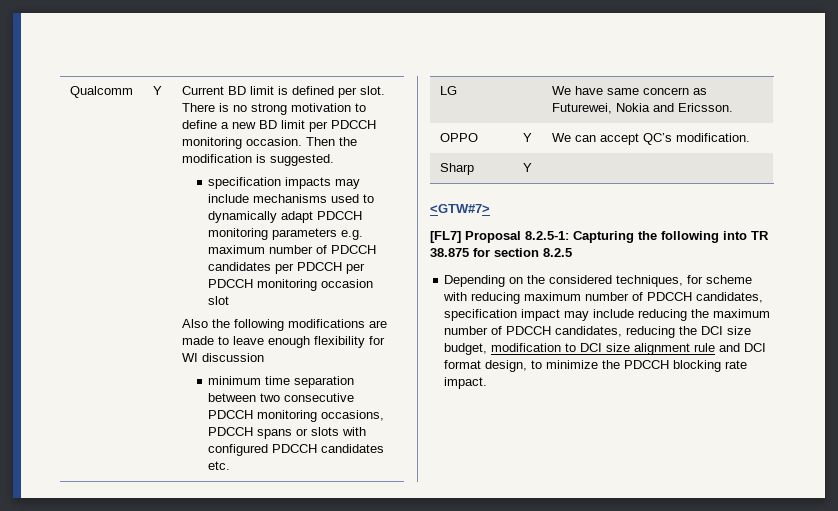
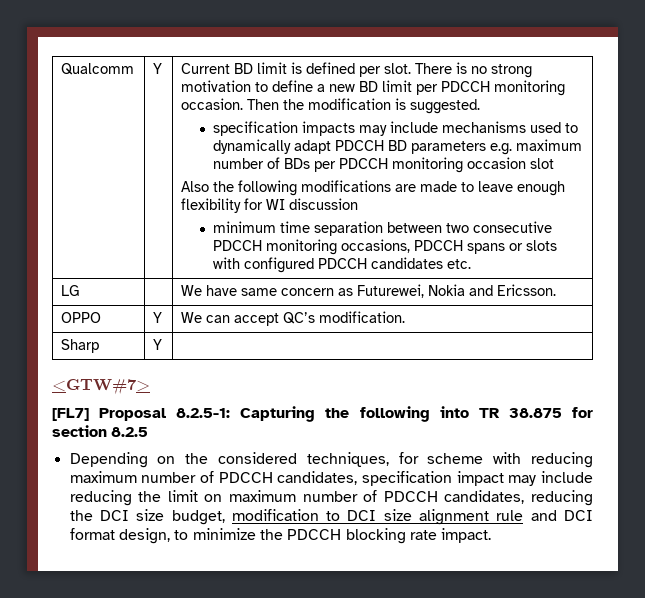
- specification impacts may include mechanisms used to dynamically adapt PDCCH monitoring parameters e.g. maximum number of PDCCH candidates per PDCCH per PDCCH monitoring occasion slot
+ specification impacts may include mechanisms used to dynamically adapt PDCCH BD parameters e.g. maximum number of BDs per PDCCH monitoring occasion slot
- Depending on the considered techniques, for scheme with reducing maximum number of PDCCH candidates, specification impact may include reducing the maximum number of PDCCH candidates, reducing the DCI size budget, modification to DCI size alignment rule and DCI format design, to minimize the PDCCH blocking rate impact.
+ Depending on the considered techniques, for scheme with reducing maximum number of PDCCH candidates, specification impact may include reducing the limit on maximum number of PDCCH candidates, reducing the DCI size budget, modification to DCI size alignment rule and DCI format design, to minimize the PDCCH blocking rate impact.

